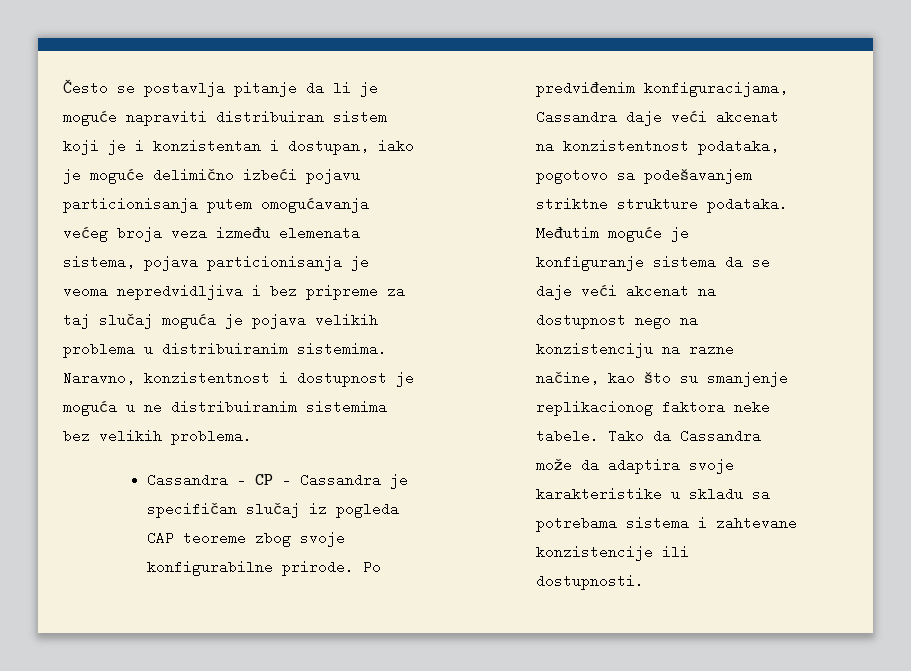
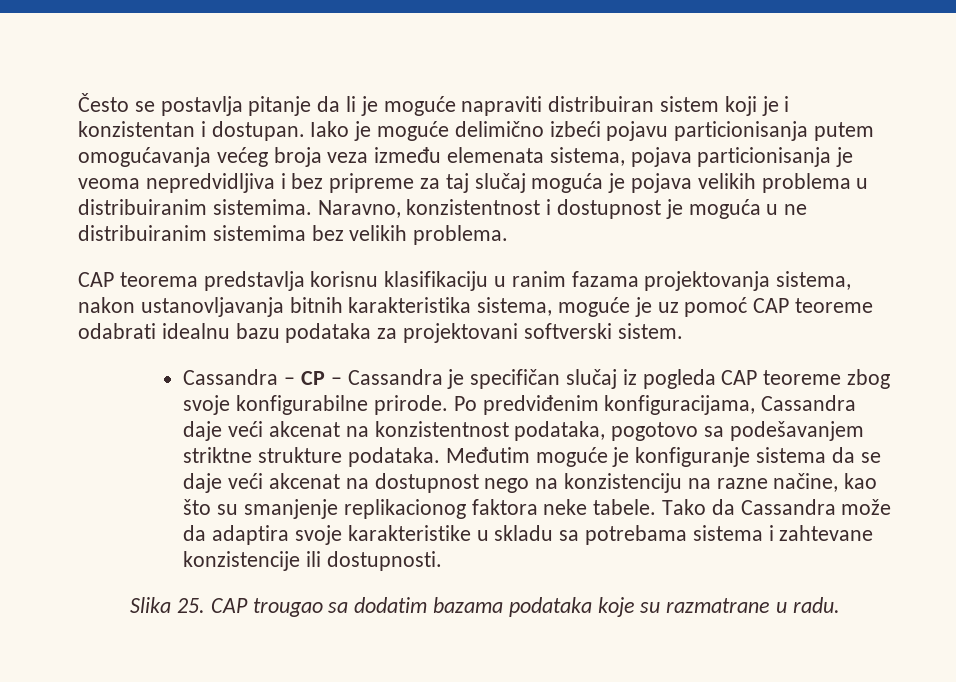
- Često se postavlja pitanje da li je moguće napraviti distribuiran sistem koji je i konzistentan i dostupan, iako je moguće delimično izbeći pojavu particionisanja putem omogućavanja većeg broja veza između elemenata sistema, pojava particionisanja je veoma nepredvidljiva i bez pripreme za taj slučaj moguća je pojava velikih problema u distribuiranim sistemima.
+ Često se postavlja pitanje da li je moguće napraviti distribuiran sistem koji je i konzistentan i dostupan. Iako je moguće delimično izbeći pojavu particionisanja putem omogućavanja većeg broja veza između elemenata sistema, pojava particionisanja je veoma nepredvidljiva i bez pripreme za taj slučaj moguća je pojava velikih problema u distribuiranim sistemima.
+ CAP teorema predstavlja korisnu klasifikaciju u ranim fazama projektovanja sistema, nakon ustanovljavanja bitnih karakteristika sistema, moguće je uz pomoć CAP teoreme odabrati idealnu bazu podataka za projektovani softverski sistem.
+ Slika 25. CAP trougao sa dodatim bazama podataka koje su razmatrane u radu.

